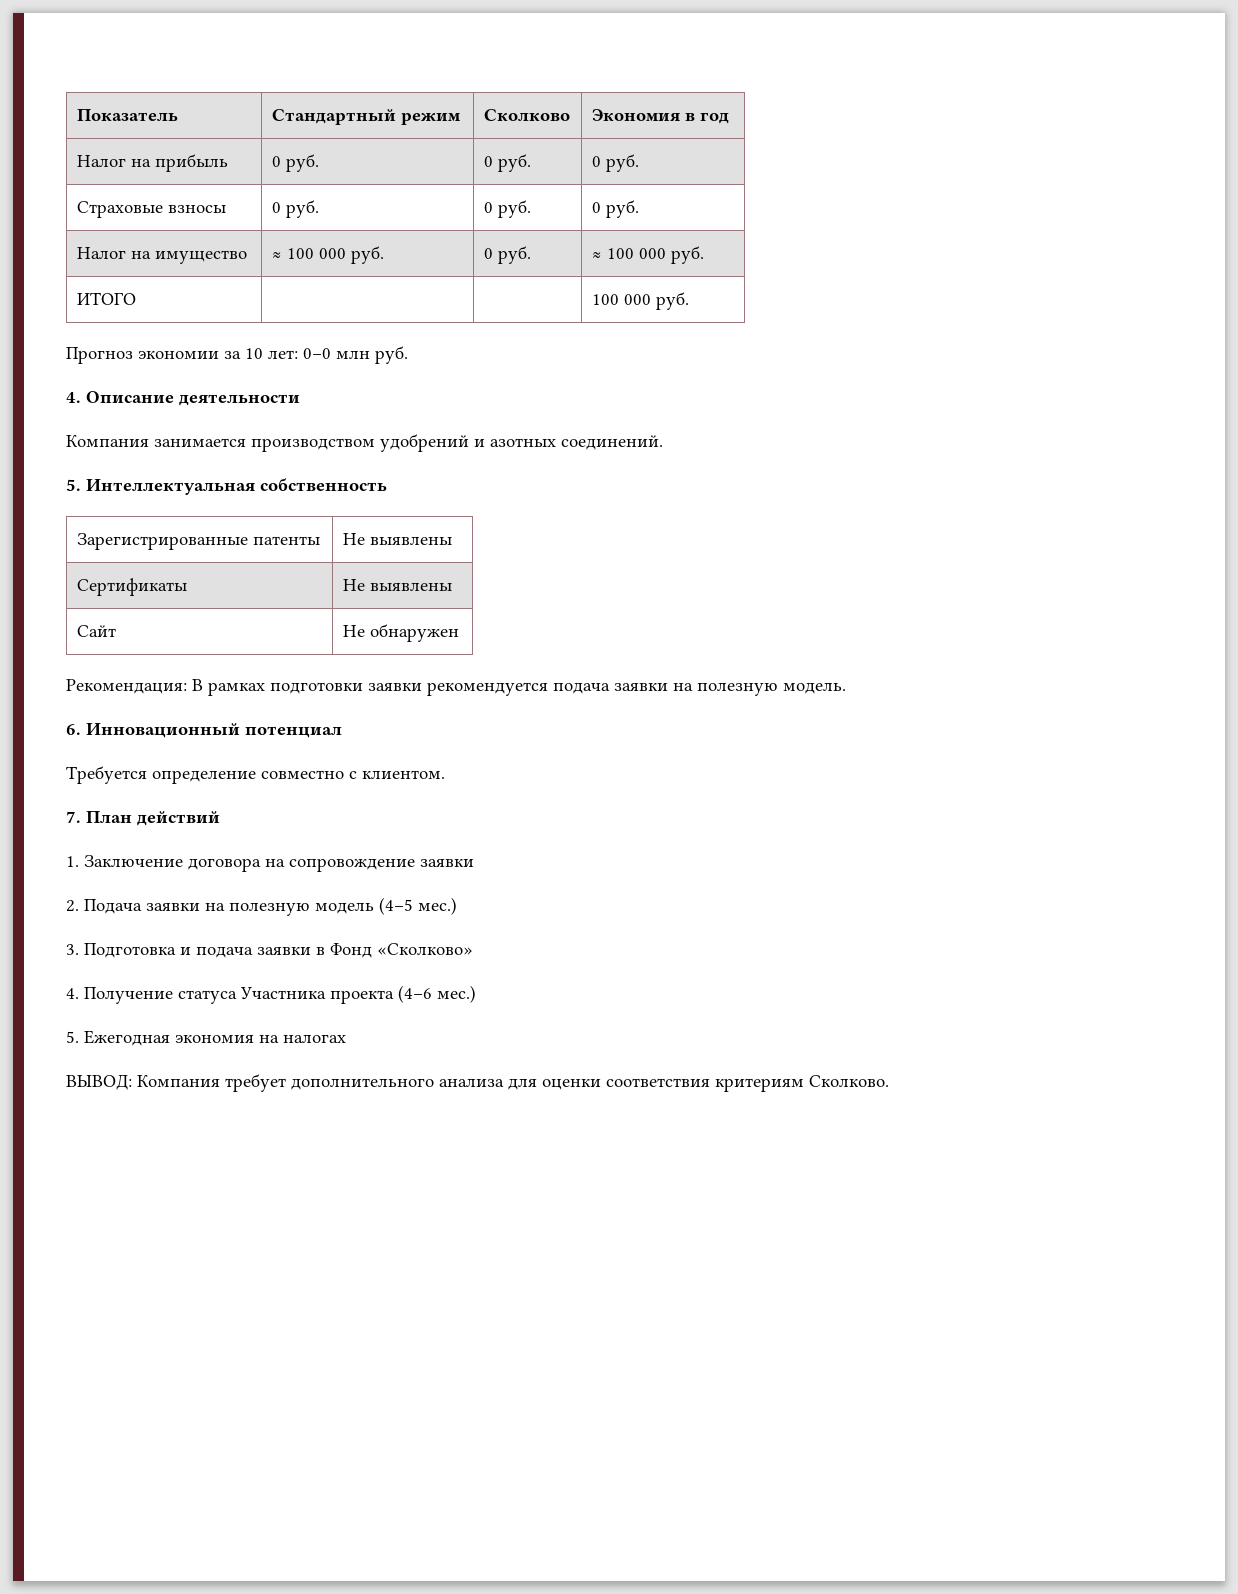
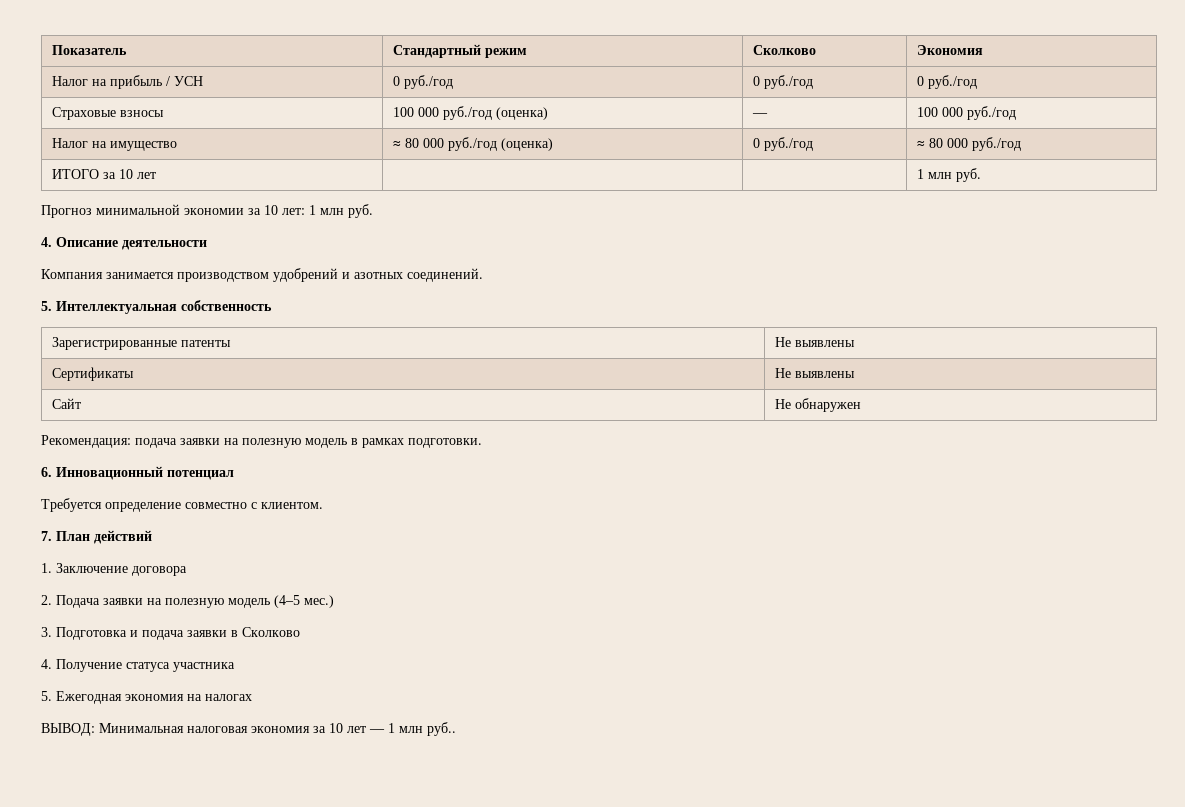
- Показатель | Стандартный режим | Сколково | Экономия в год
+ Показатель | Стандартный режим | Сколково | Экономия
- Налог на прибыль | 0 руб. | 0 руб. | 0 руб.
+ Налог на прибыль / УСН | 0 руб./год | 0 руб./год | 0 руб./год
- Страховые взносы | 0 руб. | 0 руб. | 0 руб.
+ Страховые взносы | 100 000 руб./год (оценка) | — | 100 000 руб./год
- Налог на имущество | ≈ 100 000 руб. | 0 руб. | ≈ 100 000 руб.
- ИТОГО | | | 100 000 руб.
+ Налог на имущество | ≈ 80 000 руб./год (оценка) | 0 руб./год | ≈ 80 000 руб./год
+ ИТОГО за 10 лет | | | 1 млн руб.
- Прогноз экономии за 10 лет: 0–0 млн руб.
+ Прогноз минимальной экономии за 10 лет: 1 млн руб.
- Рекомендация: В рамках подготовки заявки рекомендуется подача заявки на полезную модель.
+ Рекомендация: подача заявки на полезную модель в рамках подготовки.
- 1. Заключение договора на сопровождение заявки
+ 1. Заключение договора
- 3. Подготовка и подача заявки в Фонд «Сколково»
+ 3. Подготовка и подача заявки в Сколково
- 4. Получение статуса Участника проекта (4–6 мес.)
+ 4. Получение статуса участника
- ВЫВОД: Компания требует дополнительного анализа для оценки соответствия критериям Сколково.
+ ВЫВОД: Минимальная налоговая экономия за 10 лет — 1 млн руб..

